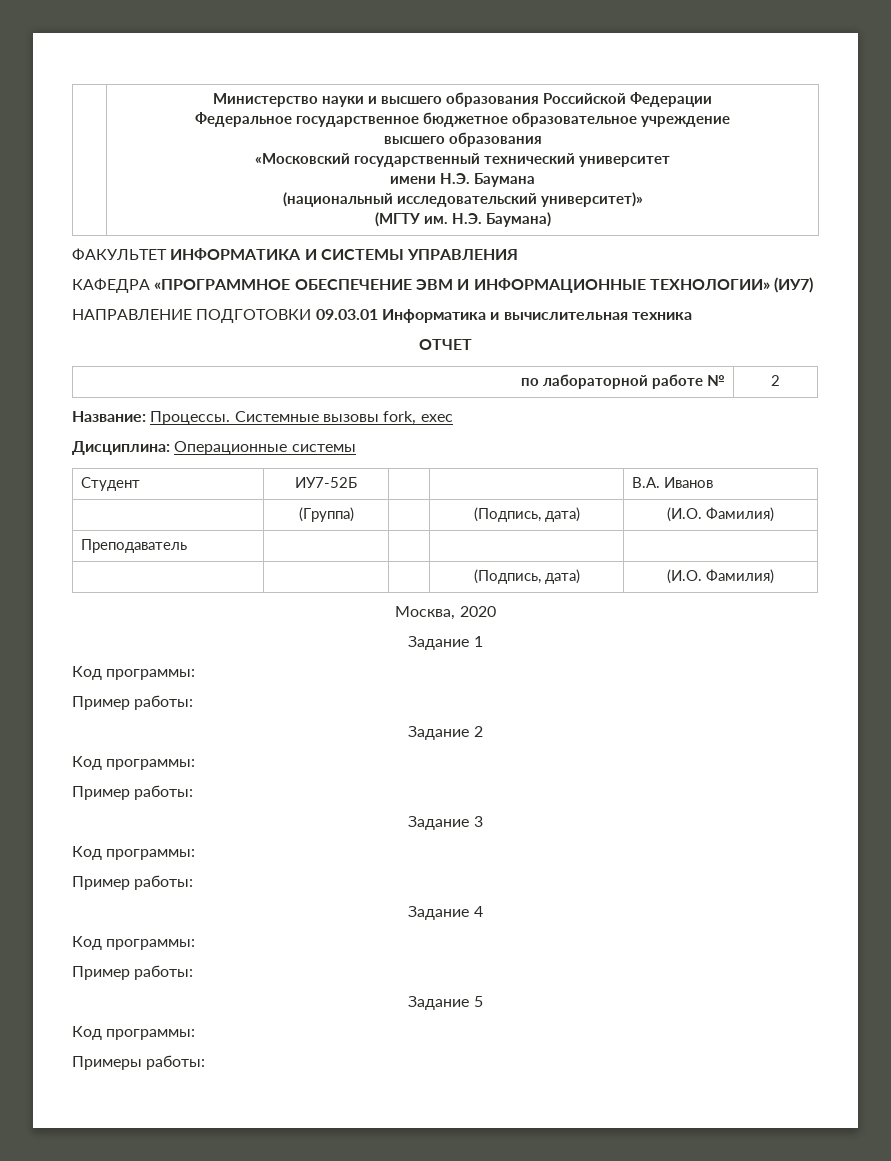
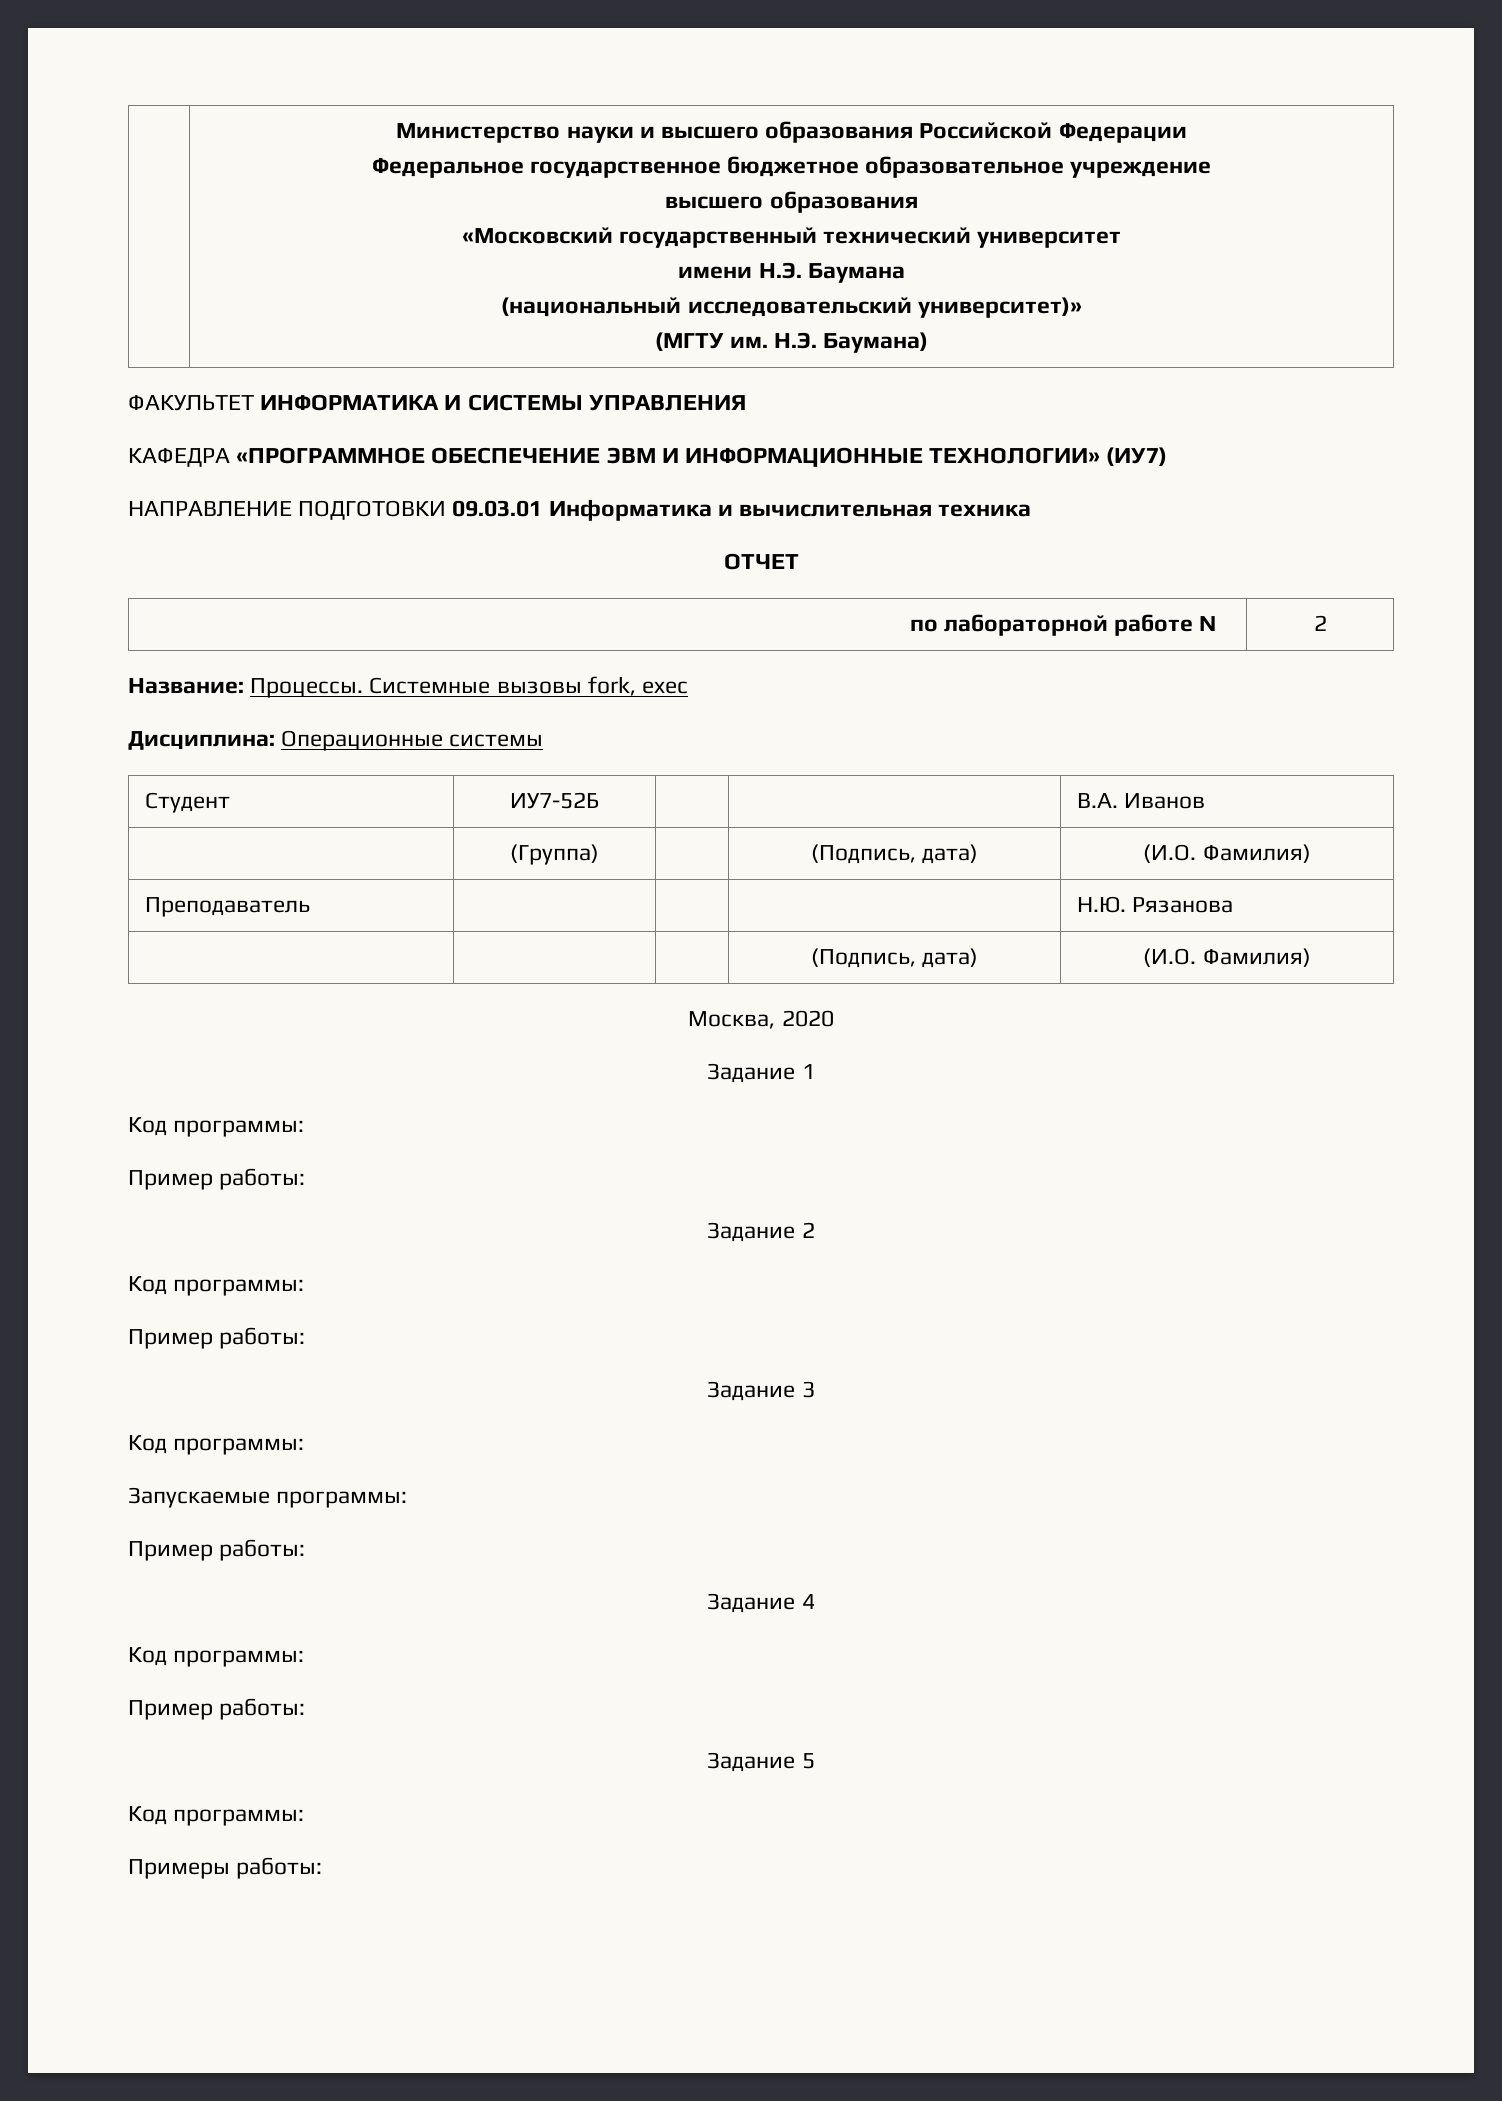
- Преподаватель | | | |
+ Преподаватель | | | | Н.Ю. Рязанова
+ Запускаемые программы:

